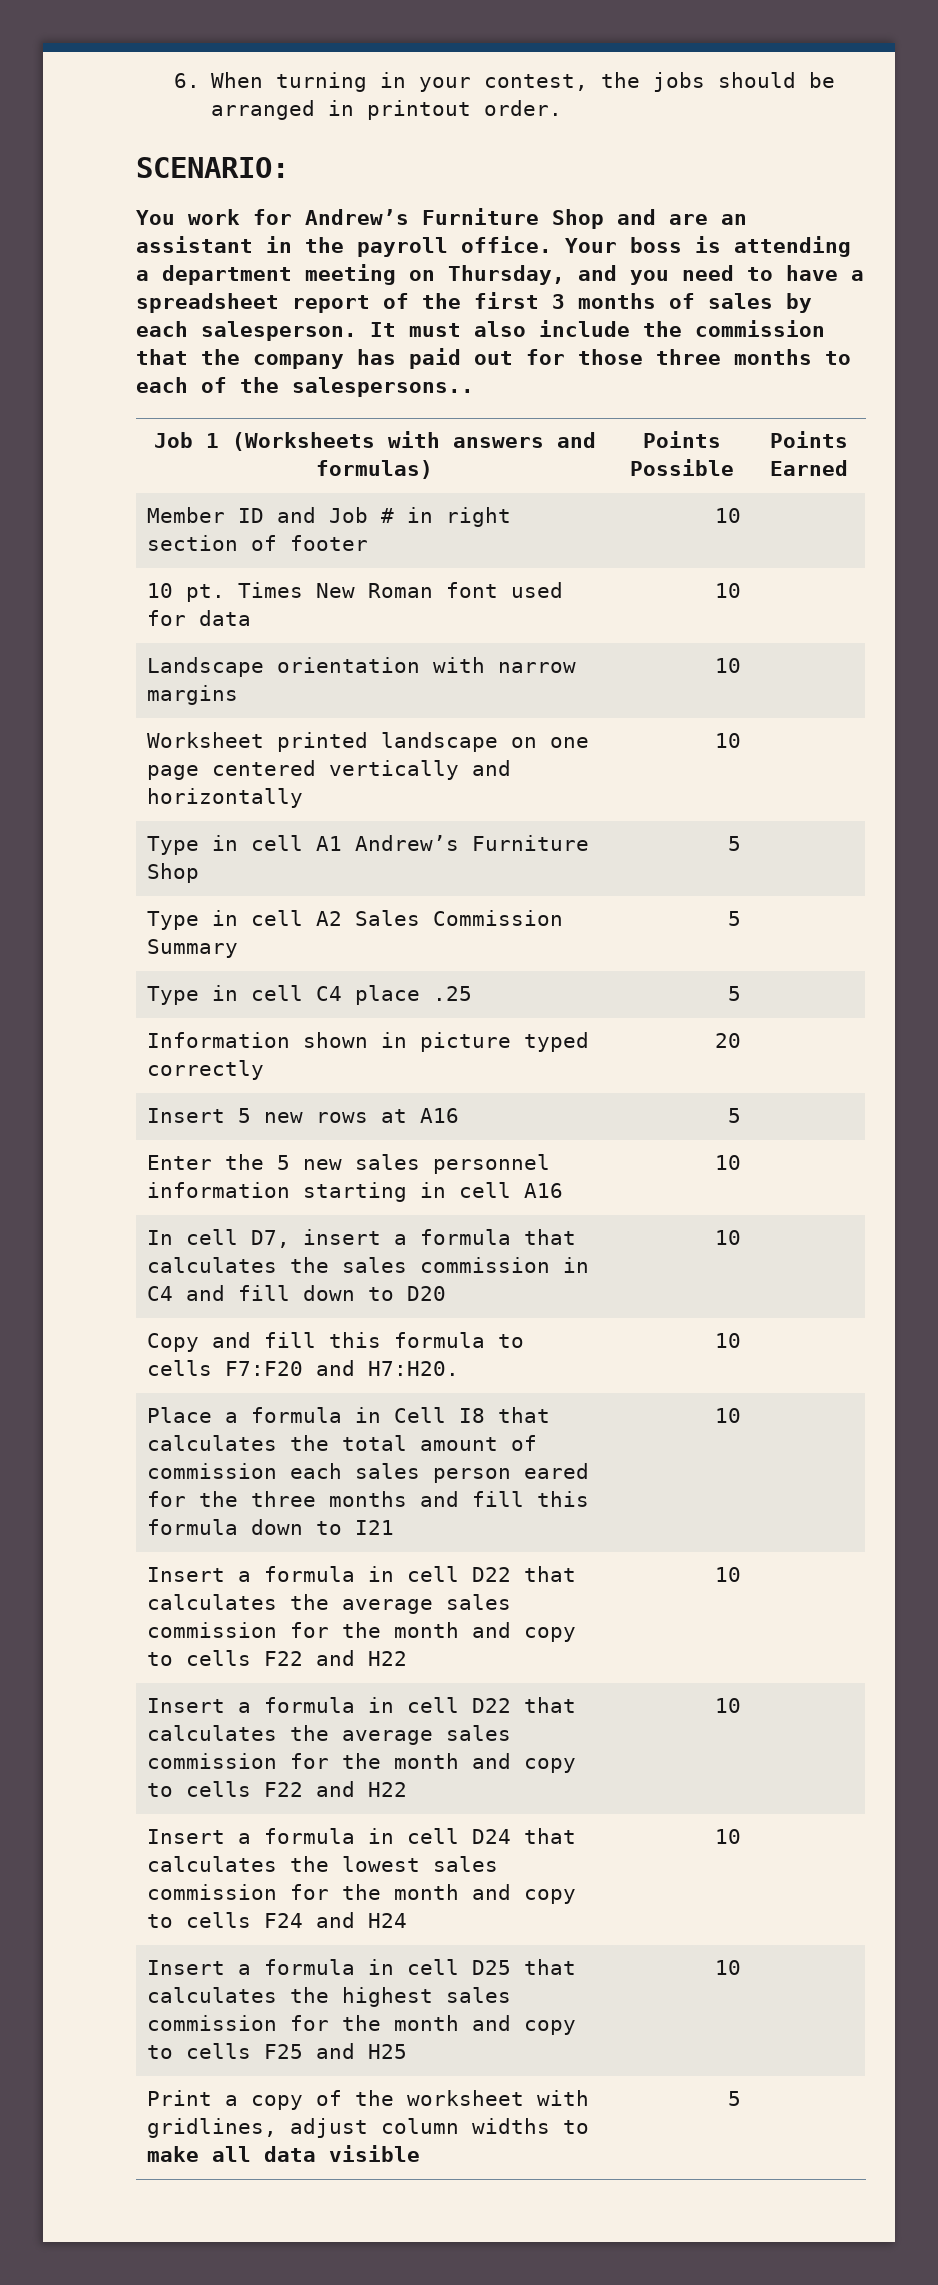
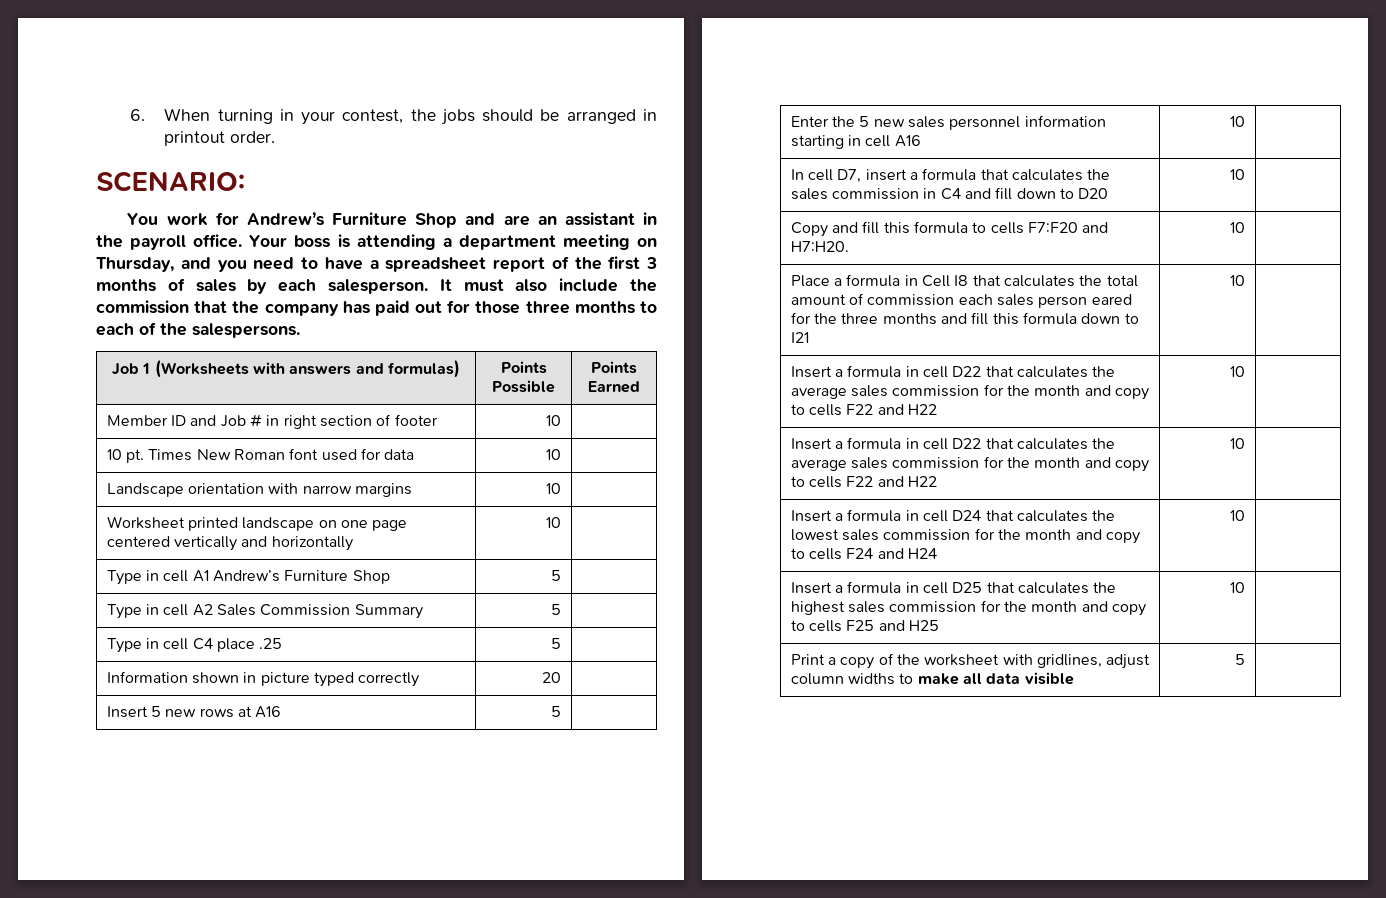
- It must also include the commission that the company has paid out for those three months to each of the salespersons..
+ It must also include the commission that the company has paid out for those three months to each of the salespersons.

